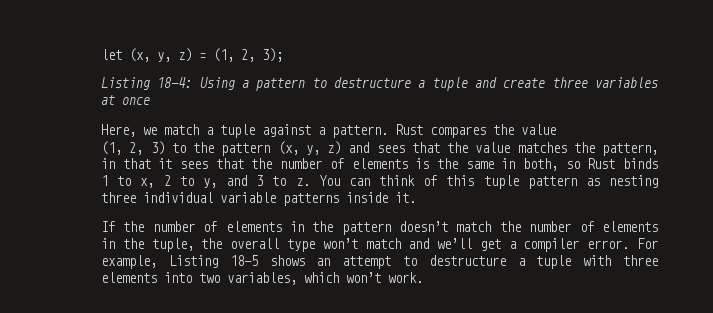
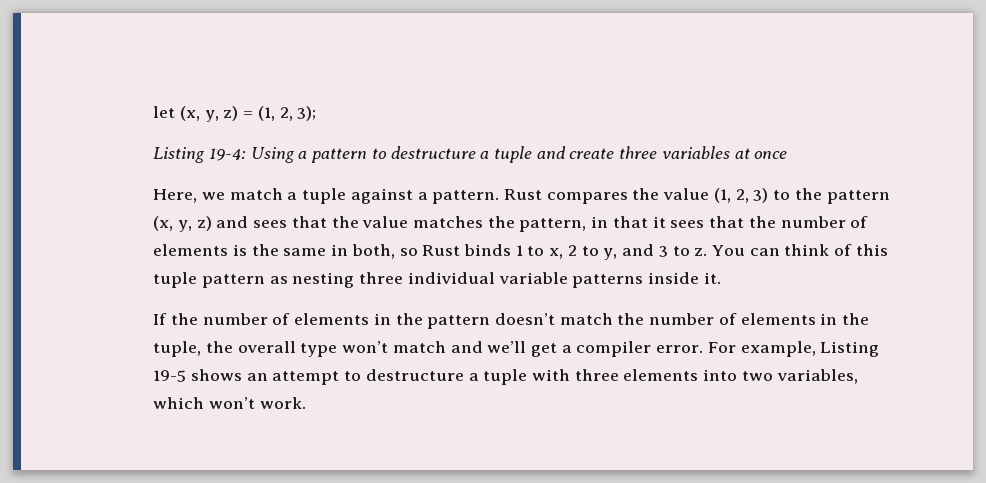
- Listing 18-4: Using a pattern to destructure a tuple and create three variables at once
+ Listing 19-4: Using a pattern to destructure a tuple and create three variables at once
- Rust compares the value
- (1, 2, 3) to the pattern (x, y, z) and sees that the value matches the pattern, in that it sees that the number of elements is the same in both, so Rust binds 1 to x, 2 to y, and 3 to z.
+ Rust compares the value (1, 2, 3) to the pattern (x, y, z) and sees that the value matches the pattern, in that it sees that the number of elements is the same in both, so Rust binds 1 to x, 2 to y, and 3 to z.
- For example, Listing 18-5 shows an attempt to destructure a tuple with three elements into two variables, which won’t work.
+ For example, Listing 19-5 shows an attempt to destructure a tuple with three elements into two variables, which won’t work.

